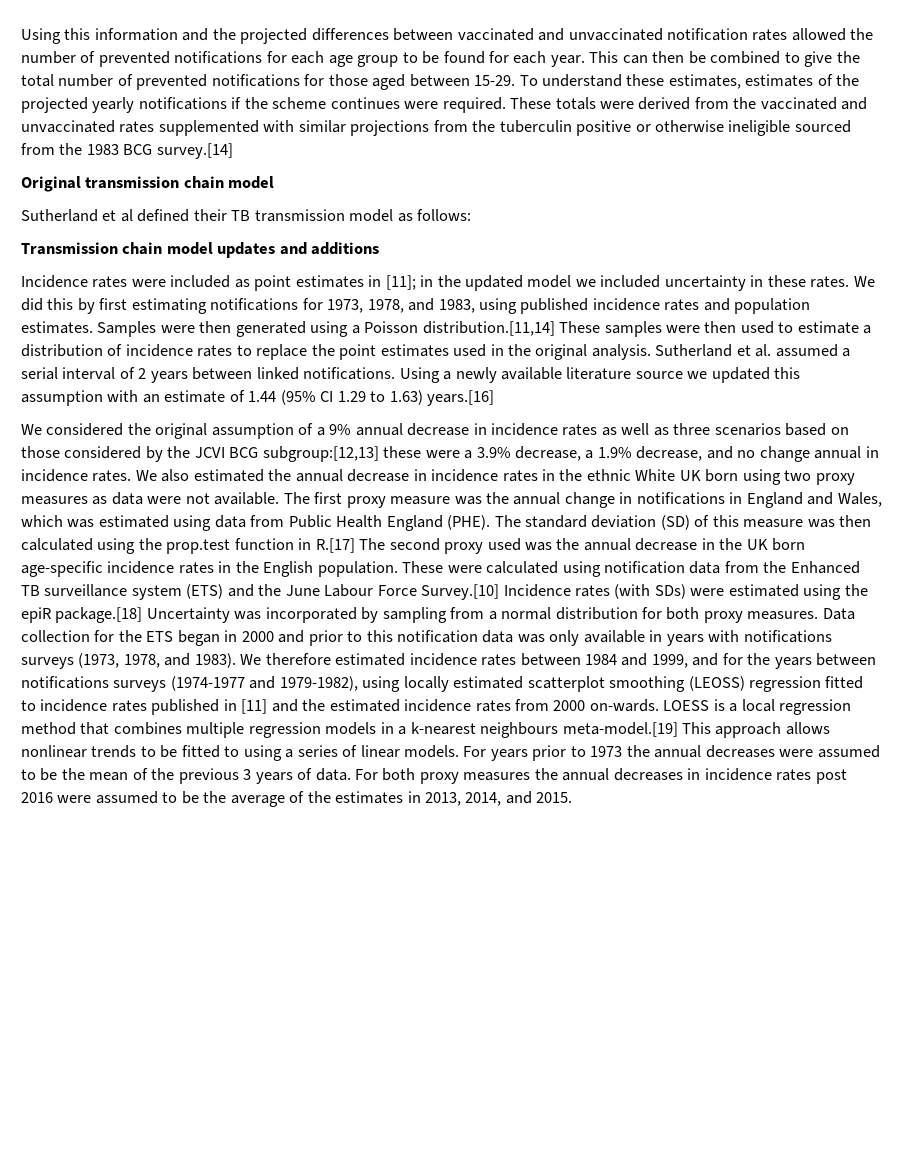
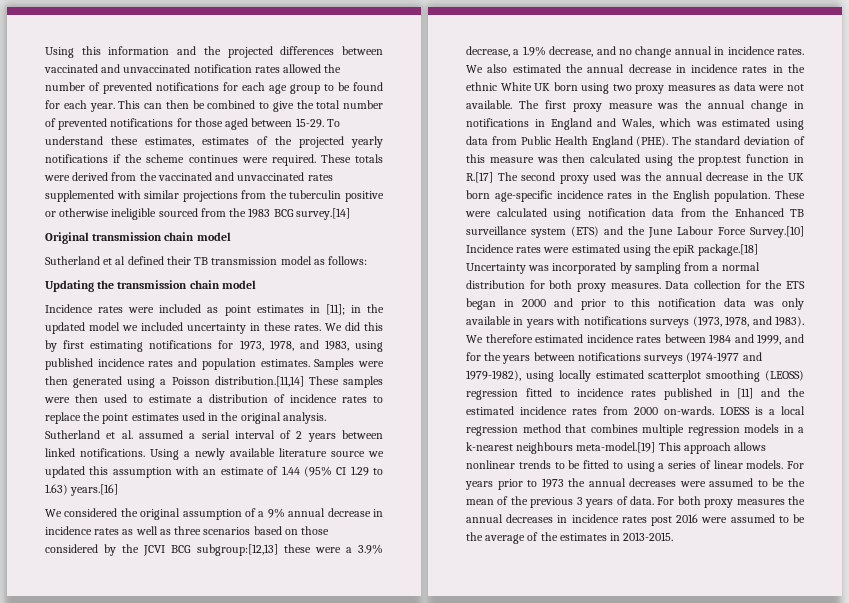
- Transmission chain model updates and additions
+ Updating the transmission chain model
- The standard deviation (SD) of this measure was then calculated using the prop.test function in R.[17] The second proxy used was the annual decrease in the UK born age-specific incidence rates in the English population.
+ The standard deviation of this measure was then calculated using the prop.test function in R.[17] The second proxy used was the annual decrease in the UK born age-specific incidence rates in the English population.
- These were calculated using notification data from the Enhanced TB surveillance system (ETS) and the June Labour Force Survey.[10] Incidence rates (with SDs) were estimated using the epiR package.[18] Uncertainty was incorporated by sampling from a normal distribution for both proxy measures.
+ These were calculated using notification data from the Enhanced TB surveillance system (ETS) and the June Labour Force Survey.[10] Incidence rates were estimated using the epiR package.[18] Uncertainty was incorporated by sampling from a normal distribution for both proxy measures.
- For both proxy measures the annual decreases in incidence rates post 2016 were assumed to be the average of the estimates in 2013, 2014, and 2015.
+ For both proxy measures the annual decreases in incidence rates post 2016 were assumed to be the average of the estimates in 2013-2015.

